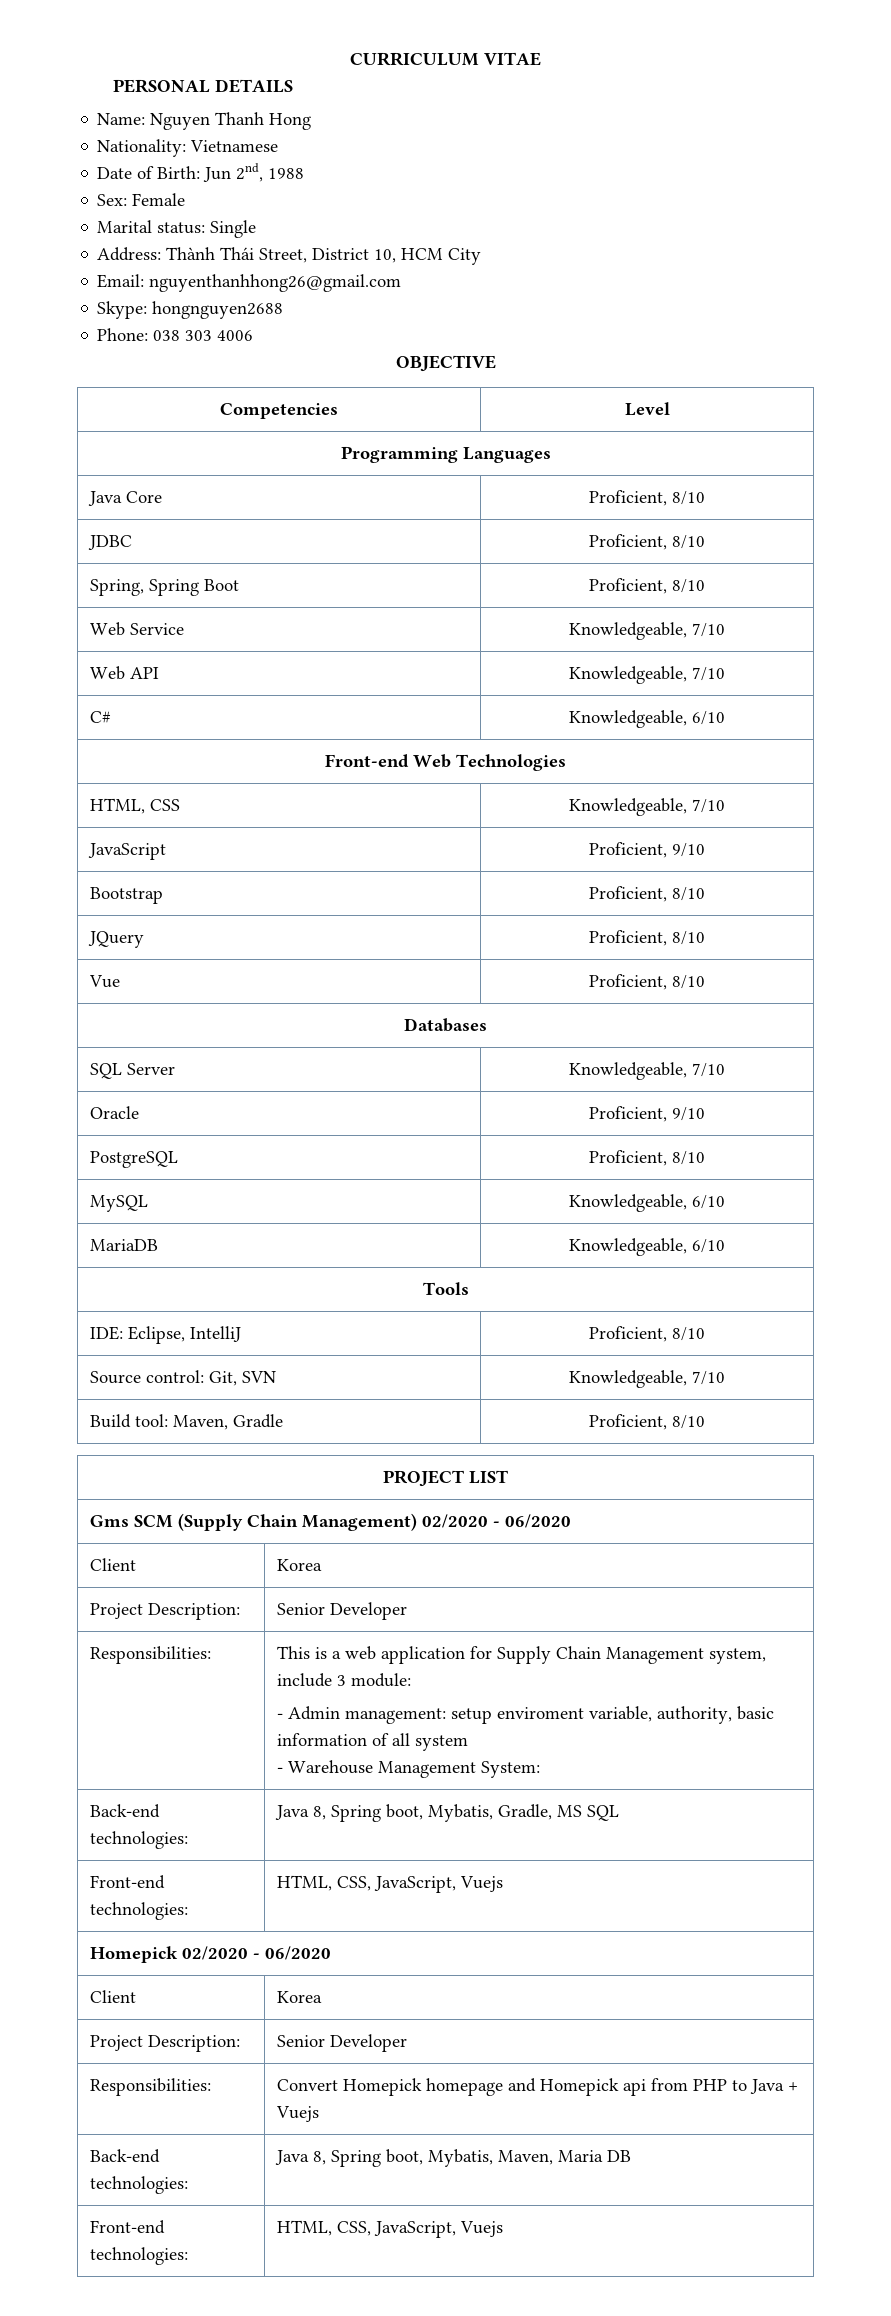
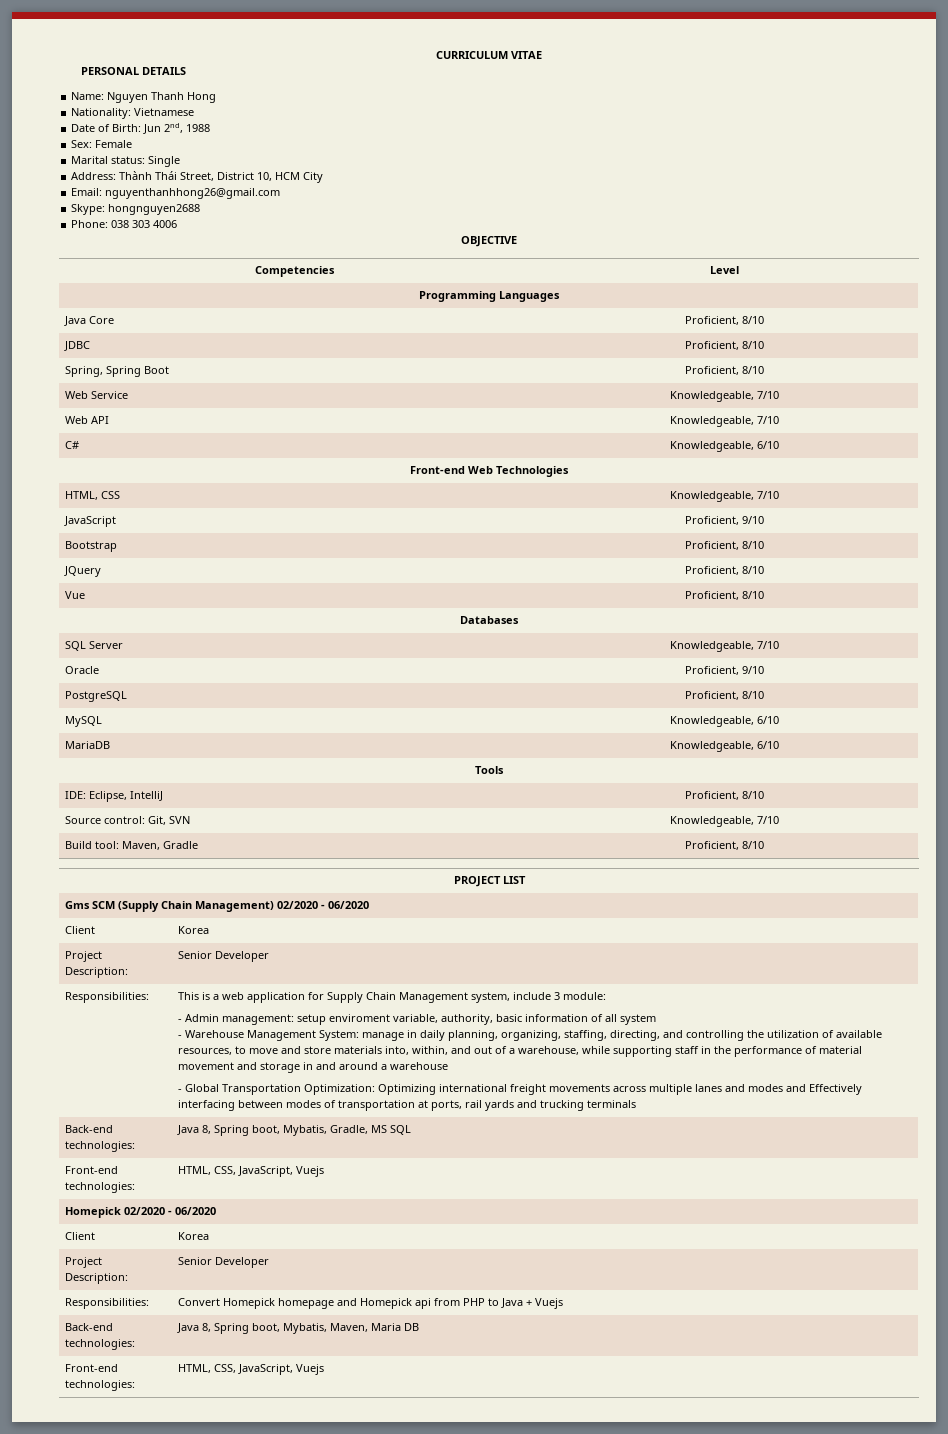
- - Warehouse Management System:
+ - Warehouse Management System: manage in daily planning, organizing, staffing, directing, and controlling the utilization of available resources, to move and store materials into, within, and out of a warehouse, while supporting staff in the performance of material movement and storage in and around a warehouse
+ - Global Transportation Optimization: Optimizing international freight movements across multiple lanes and modes and Effectively interfacing between modes of transportation at ports, rail yards and trucking terminals

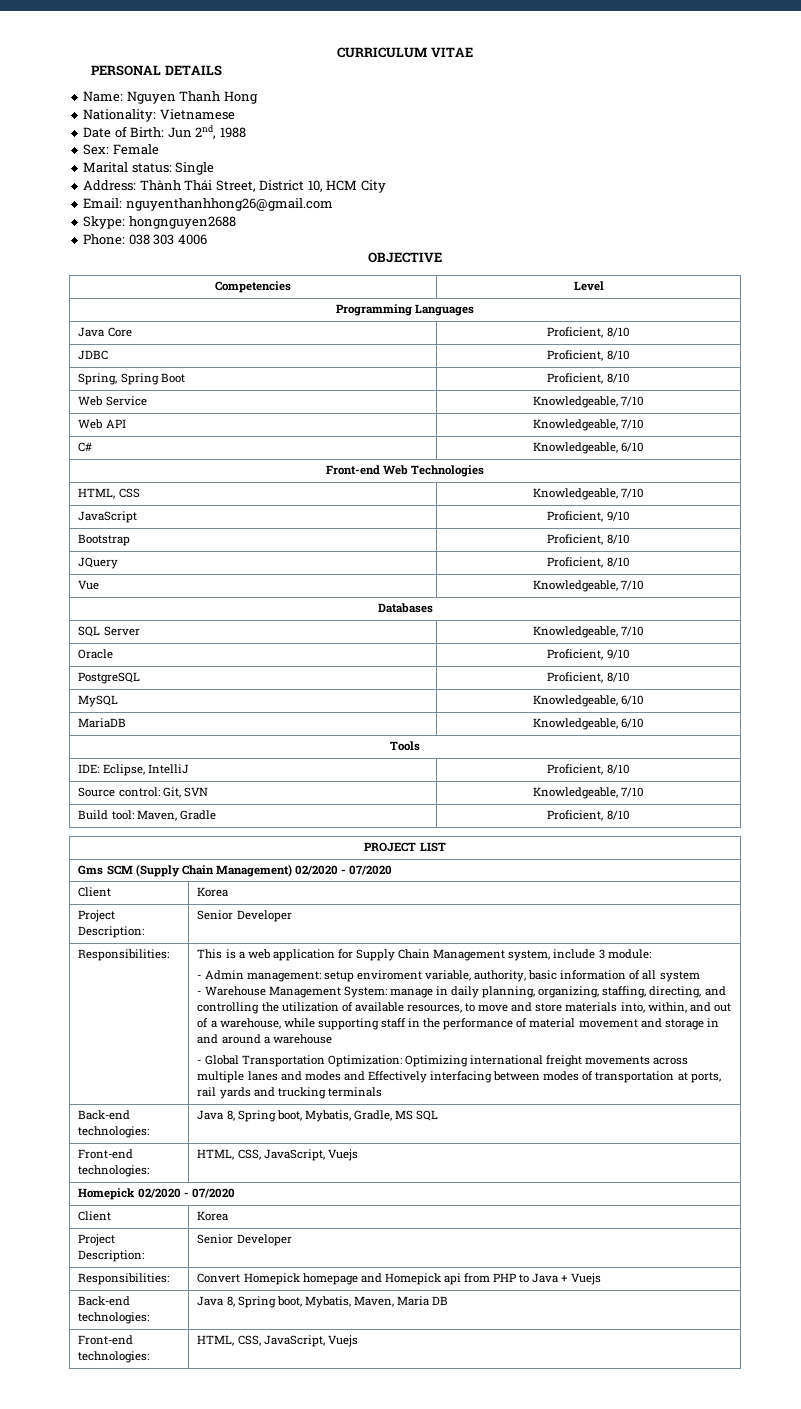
- Vue | Proficient, 8/10
+ Vue | Knowledgeable, 7/10
- Gms SCM (Supply Chain Management) 02/2020 - 06/2020
+ Gms SCM (Supply Chain Management) 02/2020 - 07/2020
- Homepick 02/2020 - 06/2020
+ Homepick 02/2020 - 07/2020

